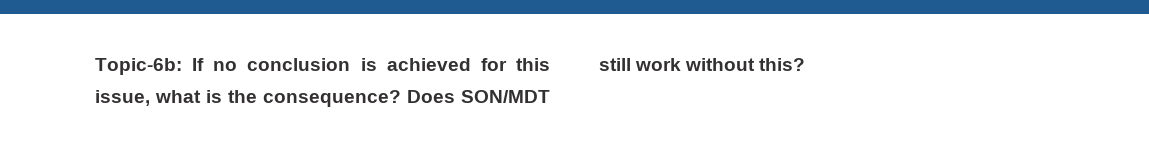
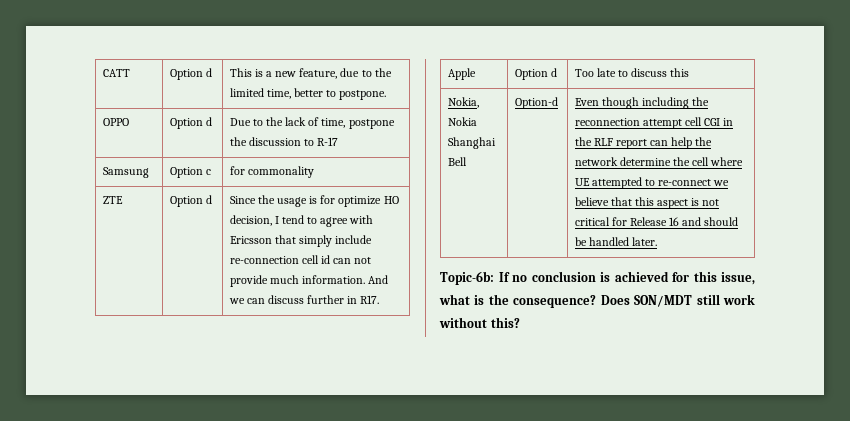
+ CATT | Option d | This is a new feature, due to the limited time, better to postpone.
+ OPPO | Option d | Due to the lack of time, postpone the discussion to R-17
+ Samsung | Option c | for commonality
+ ZTE | Option d | Since the usage is for optimize HO decision, I tend to agree with Ericsson that simply include re-connection cell id can not provide much information. And we can discuss further in R17.
+ Apple | Option d | Too late to discuss this
+ Nokia, Nokia Shanghai Bell | Option-d | Even though including the reconnection attempt cell CGI in the RLF report can help the network determine the cell where UE attempted to re-connect we believe that this aspect is not critical for Release 16 and should be handled later.

